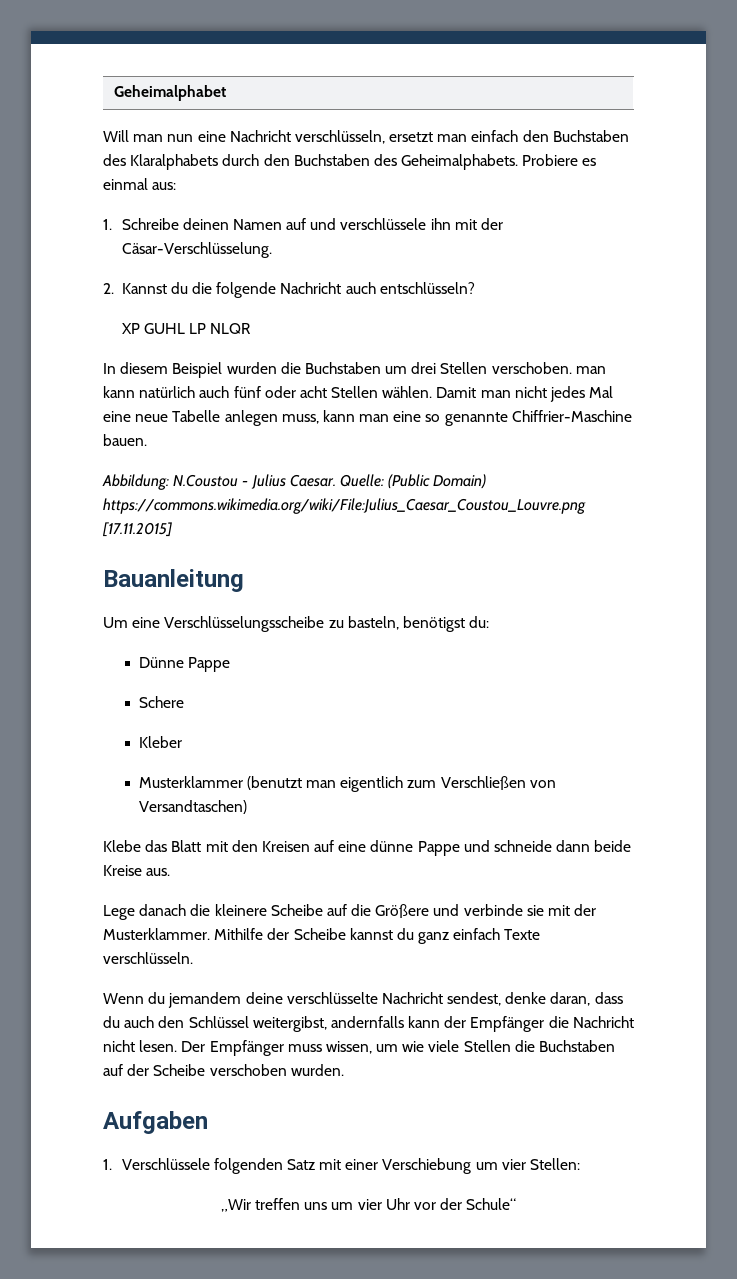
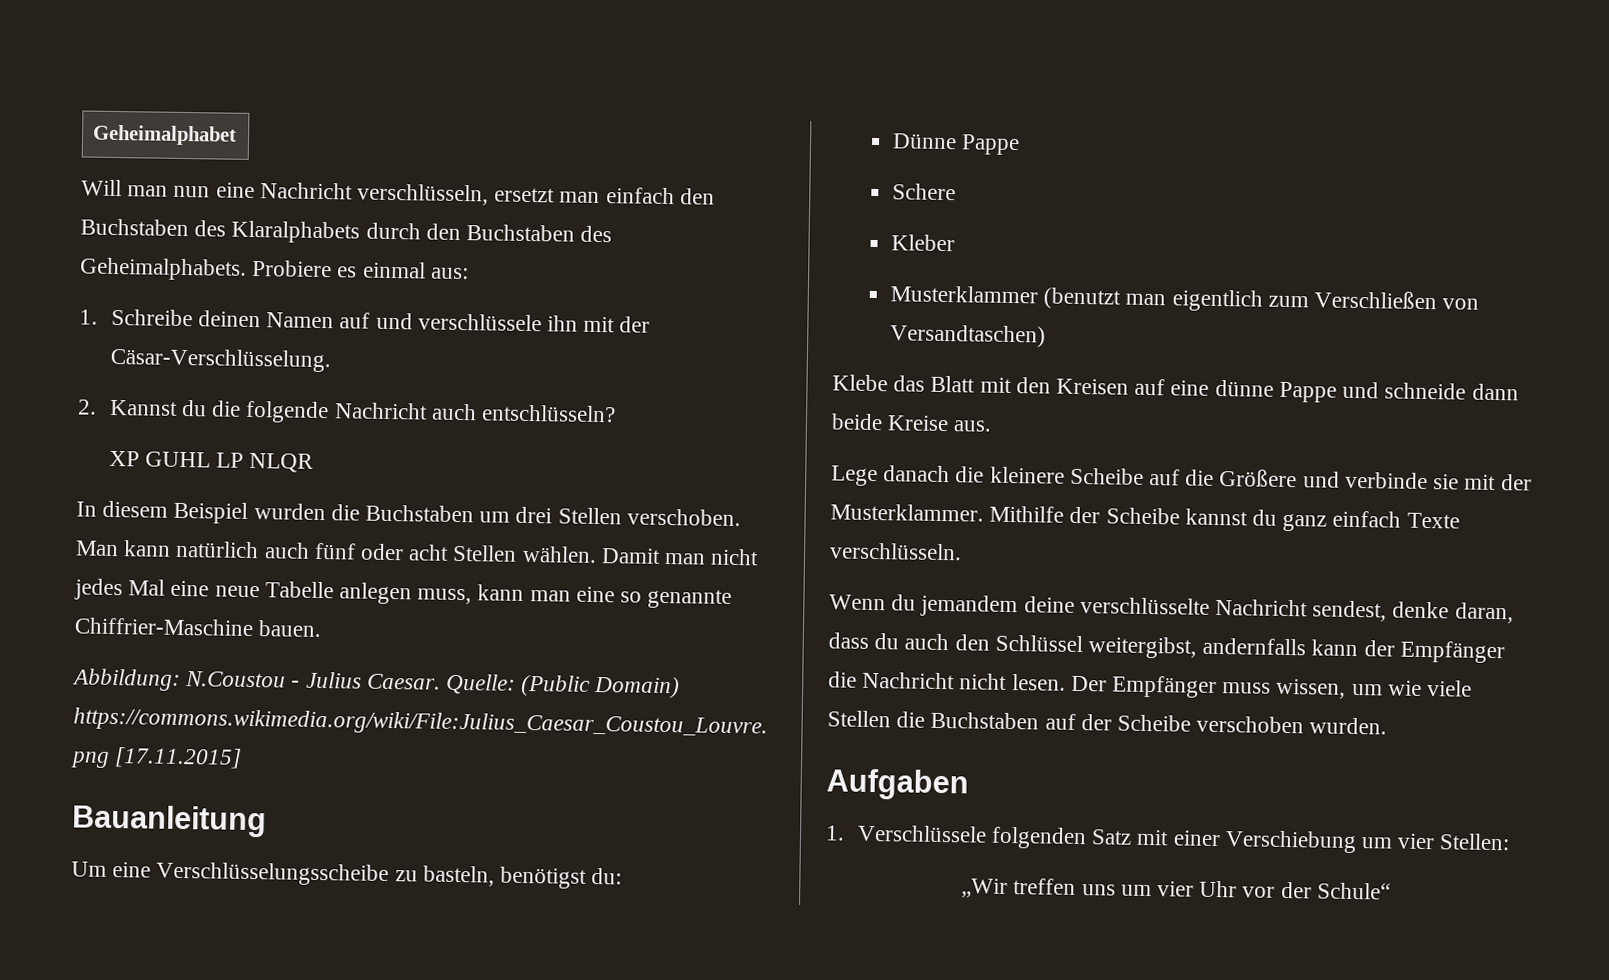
- In diesem Beispiel wurden die Buchstaben um drei Stellen verschoben. man kann natürlich auch fünf oder acht Stellen wählen.
+ In diesem Beispiel wurden die Buchstaben um drei Stellen verschoben. Man kann natürlich auch fünf oder acht Stellen wählen.

